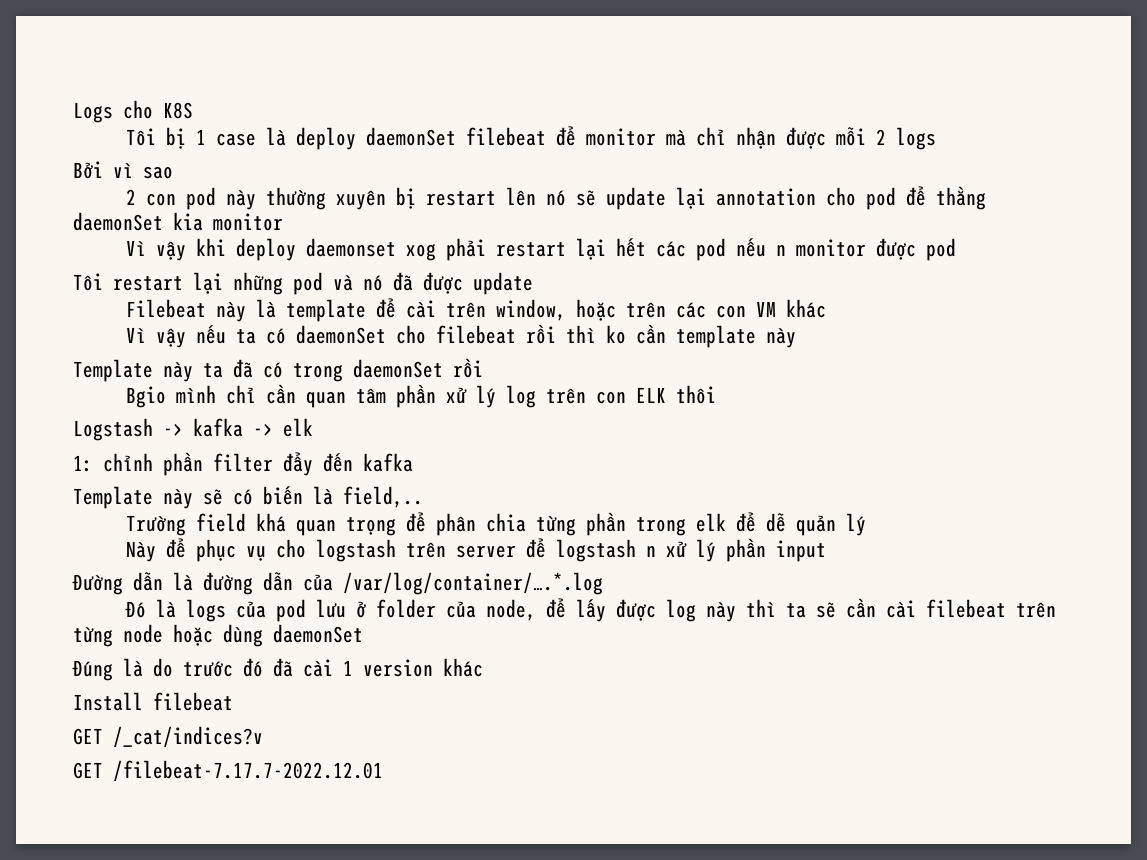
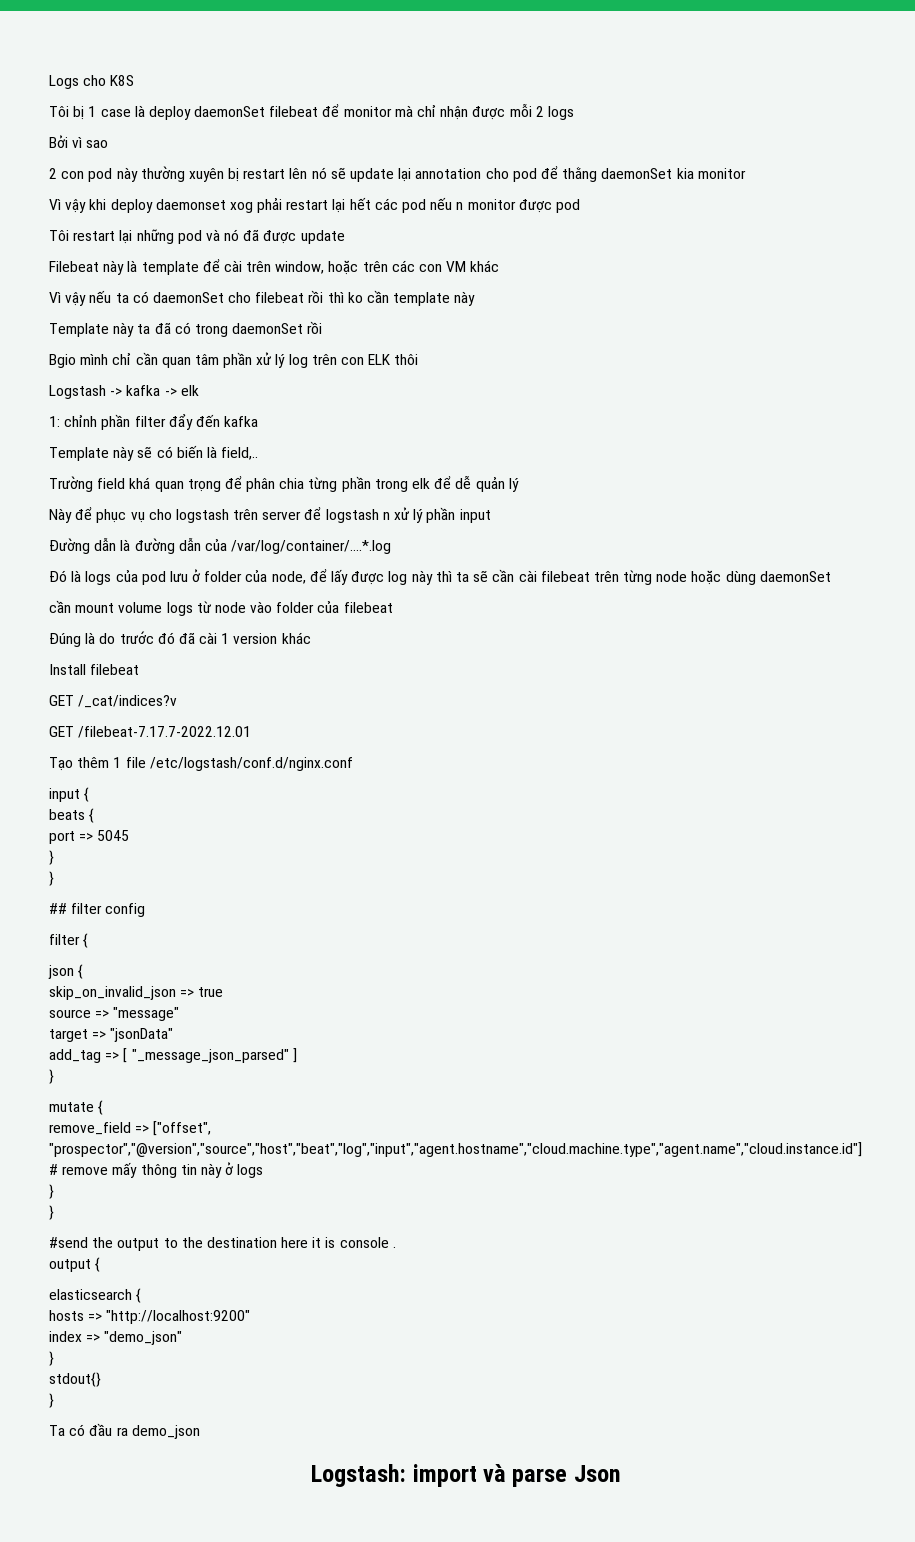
+ cần mount volume logs từ node vào folder của filebeat
+ Tạo thêm 1 file /etc/logstash/conf.d/nginx.conf
+ input {
+ beats {
+ port => 5045
+ }
+ }
+ ## filter config
+ filter {
+ json {
+ skip_on_invalid_json => true
+ source => "message"
+ target => "jsonData"
+ add_tag => [ "_message_json_parsed" ]
+ }
+ mutate {
+ remove_field => ["offset", "prospector","@version","source","host","beat","log","input","agent.hostname","cloud.machine.type","agent.name","cloud.instance.id"]
+ # remove mấy thông tin này ở logs
+ }
+ }
+ #send the output to the destination here it is console .
+ output {
+ elasticsearch {
+ hosts => "http://localhost:9200"
+ index => "demo_json"
+ }
+ stdout{}
+ }
+ Ta có đầu ra demo_json
+ Logstash: import và parse Json

